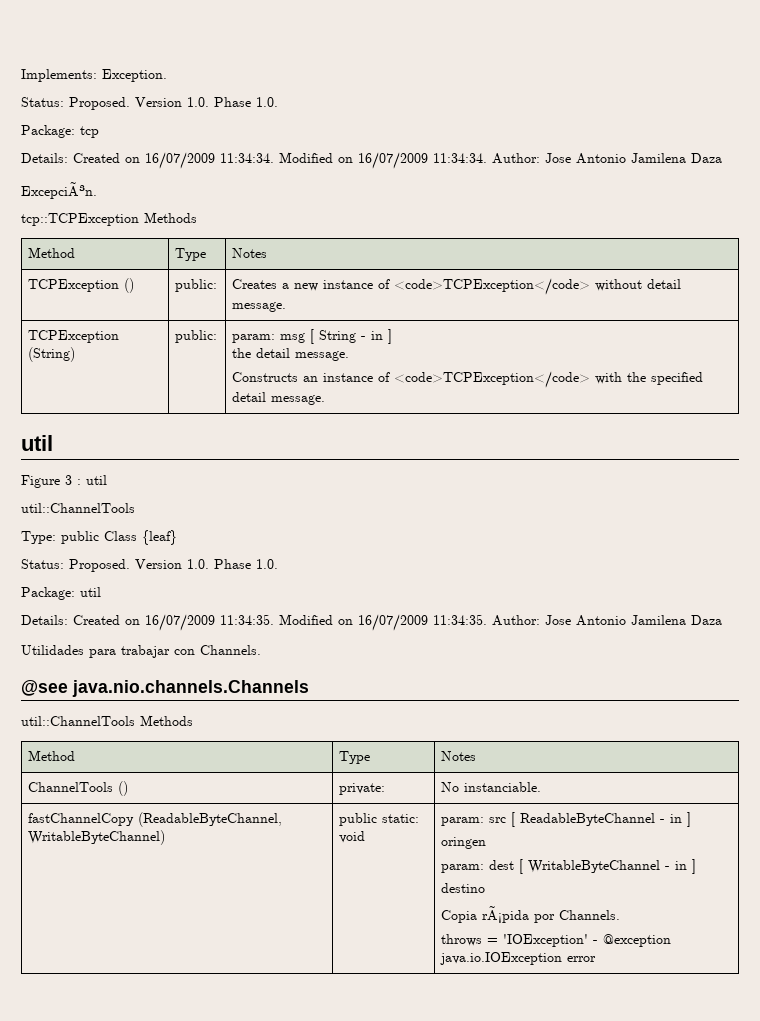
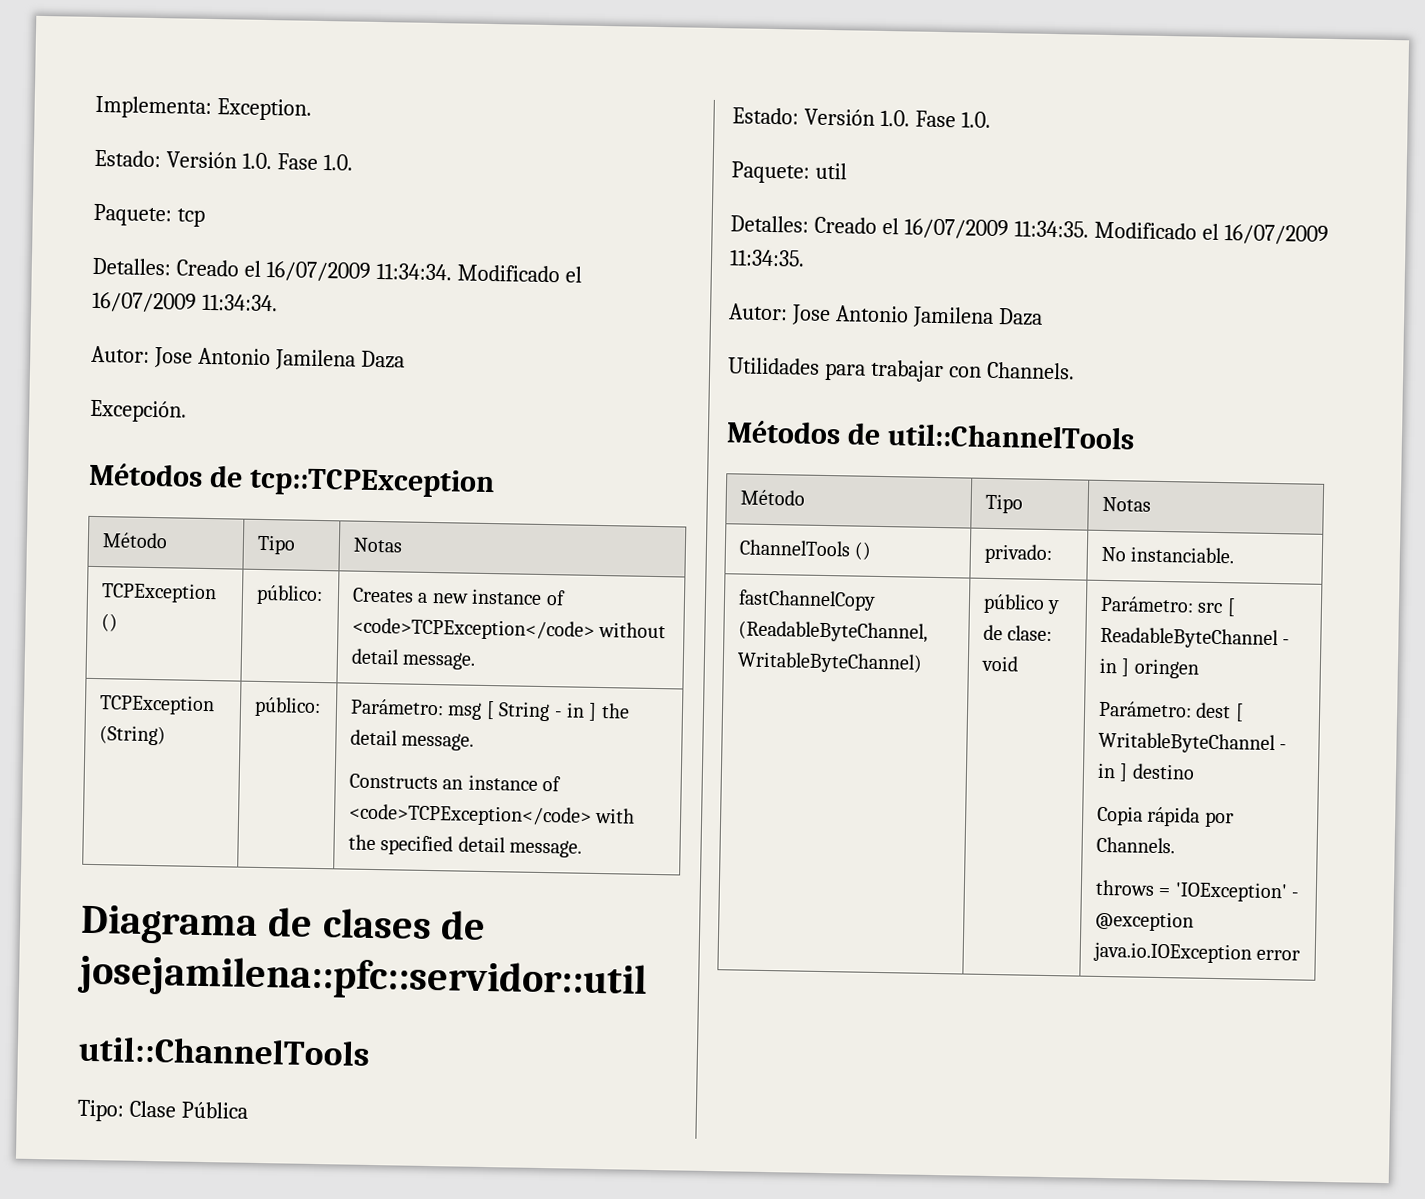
- Implements: Exception.
- Status: Proposed. Version 1.0. Phase 1.0.
- Package: tcp
+ Implementa: Exception.
+ Estado: Versión 1.0. Fase 1.0.
+ Paquete: tcp
- Details: Created on 16/07/2009 11:34:34. Modified on 16/07/2009 11:34:34. Author: Jose Antonio Jamilena Daza
- ExcepciÃ³n.
- tcp::TCPException Methods
- Method | Type | Notes
+ Detalles: Creado el 16/07/2009 11:34:34. Modificado el 16/07/2009 11:34:34.
+ Autor: Jose Antonio Jamilena Daza
+ Excepción.
+ Métodos de tcp::TCPException
+ Método | Tipo | Notas
- TCPException () | public: | Creates a new instance of <code>TCPException</code> without detail message.
+ TCPException () | público: | Creates a new instance of <code>TCPException</code> without detail message.
- TCPException (String) | public: | param: msg [ String - in ]
- the detail message.
+ TCPException (String) | público: | Parámetro: msg [ String - in ] the detail message.
  Constructs an instance of <code>TCPException</code> with the specified detail message.
- util
- Figure 3 : util
+ Diagrama de clases de josejamilena::pfc::servidor::util
  util::ChannelTools
- Type: public Class {leaf}
- Status: Proposed. Version 1.0. Phase 1.0.
- Package: util
- Details: Created on 16/07/2009 11:34:35. Modified on 16/07/2009 11:34:35. Author: Jose Antonio Jamilena Daza
+ Tipo: Clase Pública
+ Estado: Versión 1.0. Fase 1.0.
+ Paquete: util
+ Detalles: Creado el 16/07/2009 11:34:35. Modificado el 16/07/2009 11:34:35.
+ Autor: Jose Antonio Jamilena Daza
- @see java.nio.channels.Channels
- util::ChannelTools Methods
- Method | Type | Notes
+ Métodos de util::ChannelTools
+ Método | Tipo | Notas
- ChannelTools () | private: | No instanciable.
+ ChannelTools () | privado: | No instanciable.
- fastChannelCopy (ReadableByteChannel, WritableByteChannel) | public static: void | param: src [ ReadableByteChannel - in ]
- oringen
- param: dest [ WritableByteChannel - in ]
- destino
- Copia rÃ¡pida por Channels.
+ fastChannelCopy (ReadableByteChannel, WritableByteChannel) | público y de clase: void | Parámetro: src [ ReadableByteChannel - in ] oringen
+ Parámetro: dest [ WritableByteChannel - in ] destino
+ Copia rápida por Channels.

